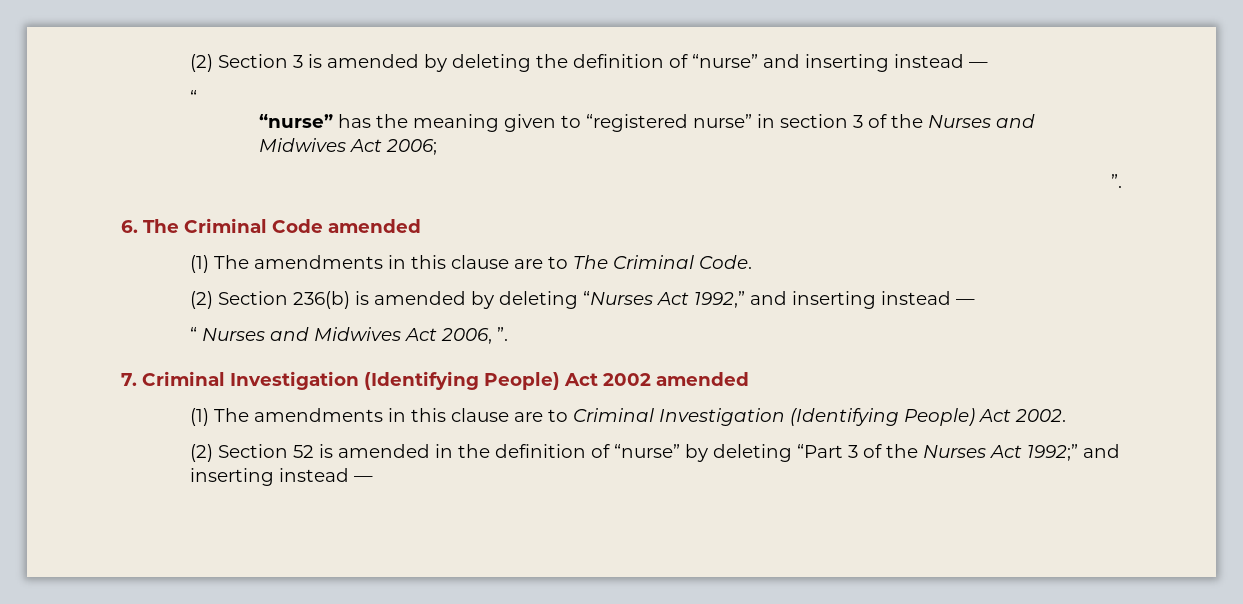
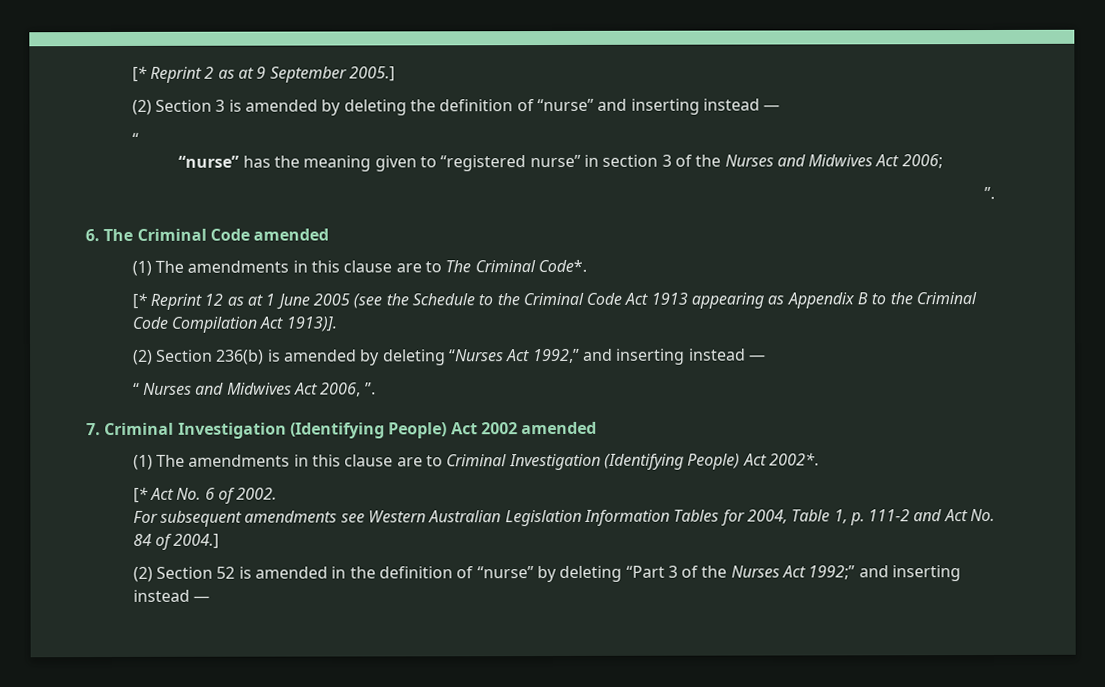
+ [* Reprint 2 as at 9 September 2005.]
- (1) The amendments in this clause are to The Criminal Code.
+ (1) The amendments in this clause are to The Criminal Code*.
+ [* Reprint 12 as at 1 June 2005 (see the Schedule to the Criminal Code Act 1913 appearing as Appendix B to the Criminal Code Compilation Act 1913)].
- (1) The amendments in this clause are to Criminal Investigation (Identifying People) Act 2002.
+ (1) The amendments in this clause are to Criminal Investigation (Identifying People) Act 2002*.
+ [* Act No. 6 of 2002.
+ For subsequent amendments see Western Australian Legislation Information Tables for 2004, Table 1, p. 111-2 and Act No. 84 of 2004.]

